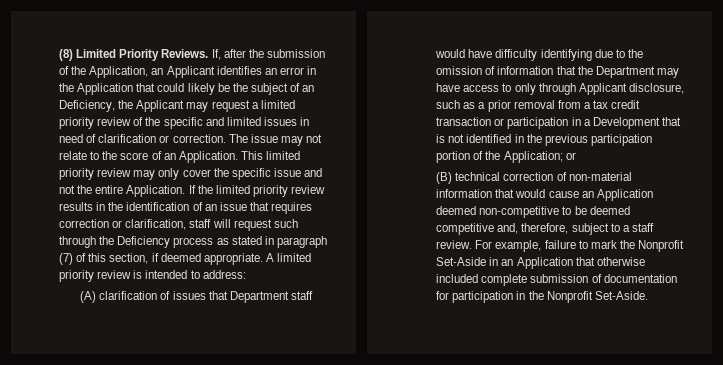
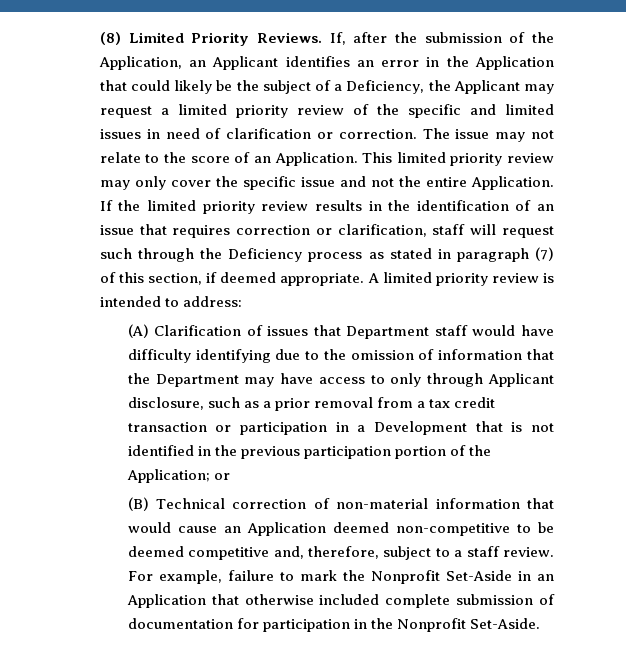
- If, after the submission of the Application, an Applicant identifies an error in the Application that could likely be the subject of an Deficiency, the Applicant may request a limited priority review of the specific and limited issues in need of clarification or correction.
+ If, after the submission of the Application, an Applicant identifies an error in the Application that could likely be the subject of a Deficiency, the Applicant may request a limited priority review of the specific and limited issues in need of clarification or correction.
- (A) clarification of issues that Department staff would have difficulty identifying due to the omission of information that the Department may have access to only through Applicant disclosure, such as a prior removal from a tax credit transaction or participation in a Development that is not identified in the previous participation portion of the Application; or
+ (A) Clarification of issues that Department staff would have difficulty identifying due to the omission of information that the Department may have access to only through Applicant disclosure, such as a prior removal from a tax credit transaction or participation in a Development that is not identified in the previous participation portion of the Application; or
- (B) technical correction of non-material information that would cause an Application deemed non-competitive to be deemed competitive and, therefore, subject to a staff review.
+ (B) Technical correction of non-material information that would cause an Application deemed non-competitive to be deemed competitive and, therefore, subject to a staff review.

